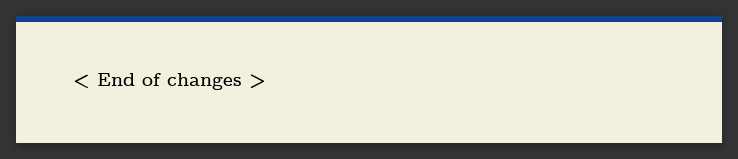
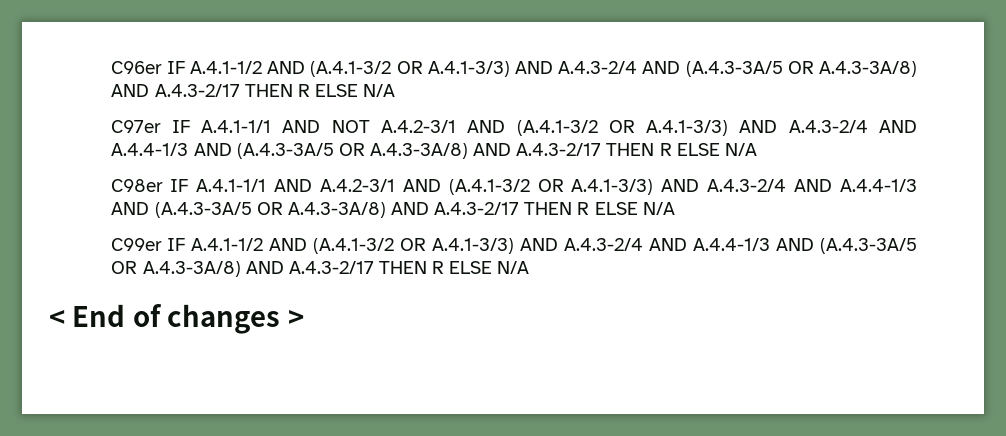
+ C96er IF A.4.1-1/2 AND (A.4.1-3/2 OR A.4.1-3/3) AND A.4.3-2/4 AND (A.4.3-3A/5 OR A.4.3-3A/8) AND A.4.3-2/17 THEN R ELSE N/A
+ C97er IF A.4.1-1/1 AND NOT A.4.2-3/1 AND (A.4.1-3/2 OR A.4.1-3/3) AND A.4.3-2/4 AND A.4.4-1/3 AND (A.4.3-3A/5 OR A.4.3-3A/8) AND A.4.3-2/17 THEN R ELSE N/A
+ C98er IF A.4.1-1/1 AND A.4.2-3/1 AND (A.4.1-3/2 OR A.4.1-3/3) AND A.4.3-2/4 AND A.4.4-1/3 AND (A.4.3-3A/5 OR A.4.3-3A/8) AND A.4.3-2/17 THEN R ELSE N/A
+ C99er IF A.4.1-1/2 AND (A.4.1-3/2 OR A.4.1-3/3) AND A.4.3-2/4 AND A.4.4-1/3 AND (A.4.3-3A/5 OR A.4.3-3A/8) AND A.4.3-2/17 THEN R ELSE N/A

